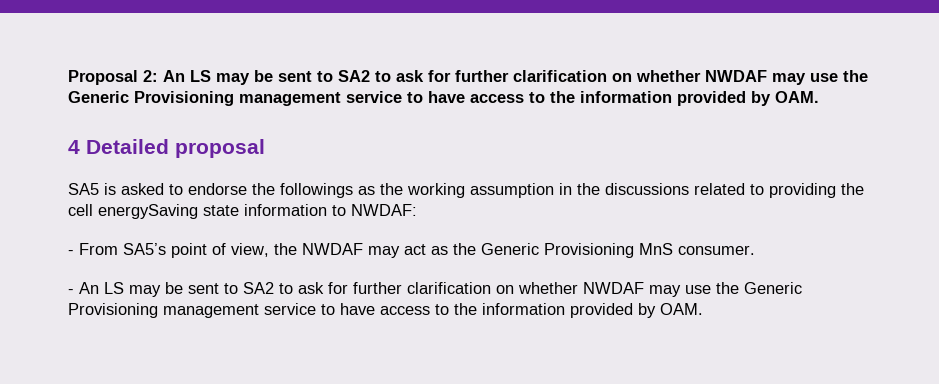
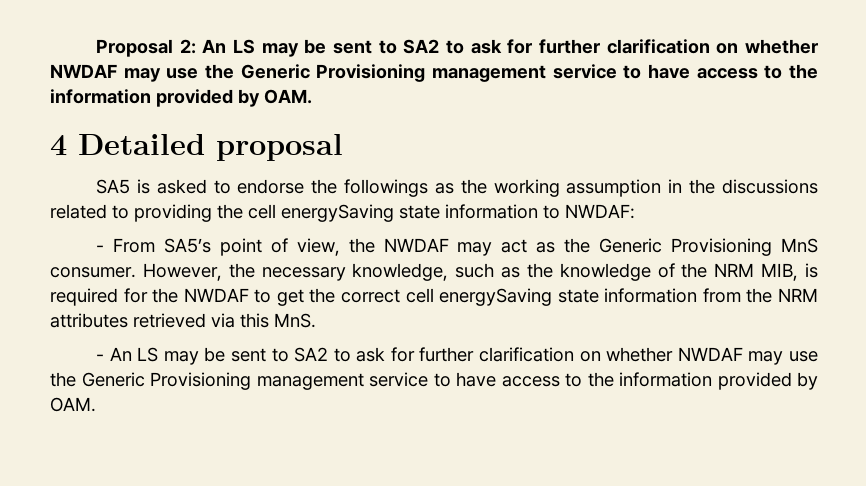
+ However, the necessary knowledge, such as the knowledge of the NRM MIB, is required for the NWDAF to get the correct cell energySaving state information from the NRM attributes retrieved via this MnS.

